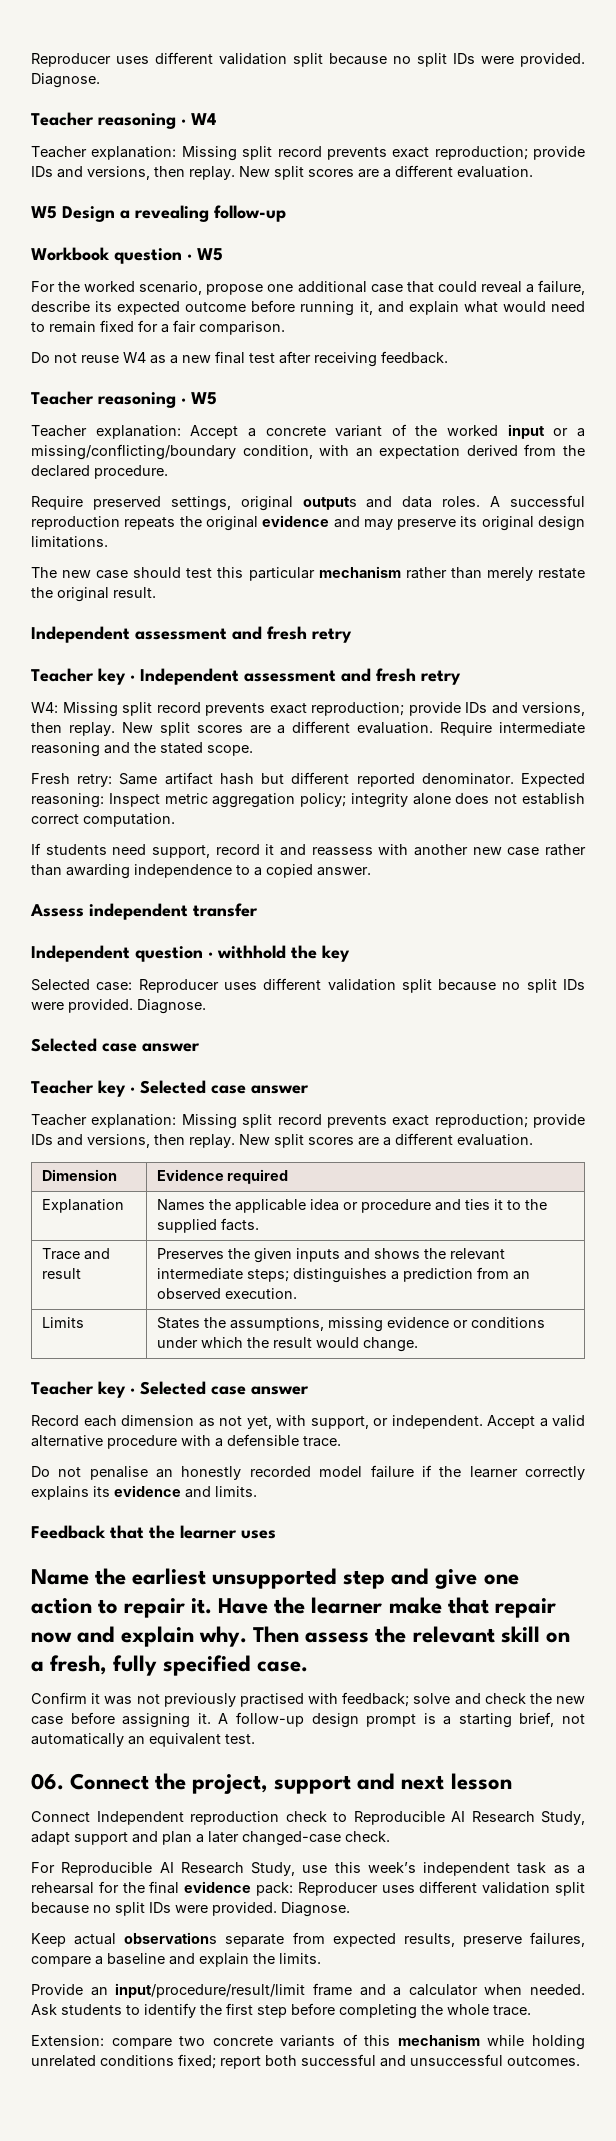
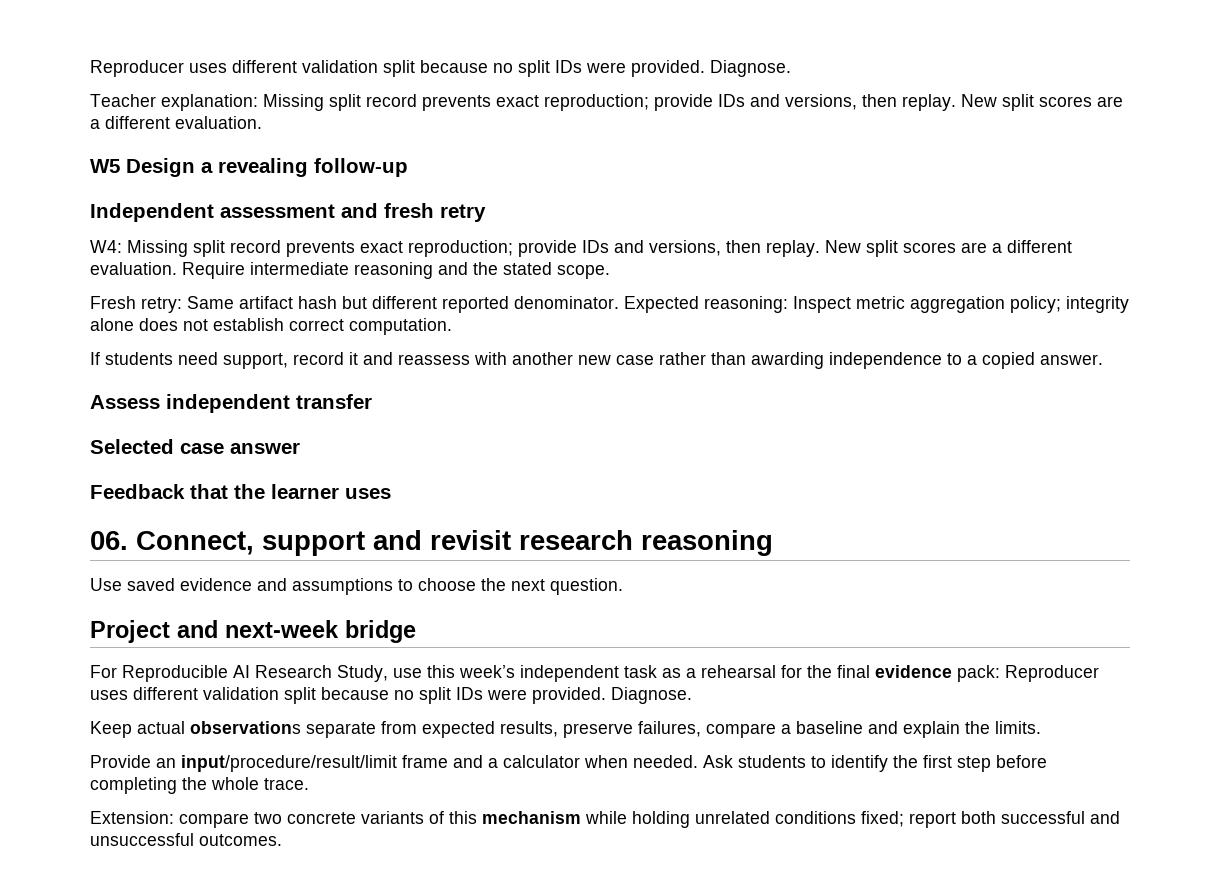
- Teacher reasoning · W4
- Workbook question · W5
- For the worked scenario, propose one additional case that could reveal a failure, describe its expected outcome before running it, and explain what would need to remain fixed for a fair comparison.
- Do not reuse W4 as a new final test after receiving feedback.
- Teacher reasoning · W5
- Teacher explanation: Accept a concrete variant of the worked input or a missing/conflicting/boundary condition, with an expectation derived from the declared procedure.
- Require preserved settings, original outputs and data roles. A successful reproduction repeats the original evidence and may preserve its original design limitations.
- The new case should test this particular mechanism rather than merely restate the original result.
  Independent assessment and fresh retry
- Teacher key · Independent assessment and fresh retry
- Independent question · withhold the key
- Selected case: Reproducer uses different validation split because no split IDs were provided. Diagnose.
  Selected case answer
- Teacher key · Selected case answer
- Teacher explanation: Missing split record prevents exact reproduction; provide IDs and versions, then replay. New split scores are a different evaluation.
- Dimension | Evidence required
- Explanation | Names the applicable idea or procedure and ties it to the supplied facts.
- Trace and result | Preserves the given inputs and shows the relevant intermediate steps; distinguishes a prediction from an observed execution.
- Limits | States the assumptions, missing evidence or conditions under which the result would change.
- Teacher key · Selected case answer
- Record each dimension as not yet, with support, or independent. Accept a valid alternative procedure with a defensible trace.
- Do not penalise an honestly recorded model failure if the learner correctly explains its evidence and limits.
- Name the earliest unsupported step and give one action to repair it. Have the learner make that repair now and explain why. Then assess the relevant skill on a fresh, fully specified case.
- Confirm it was not previously practised with feedback; solve and check the new case before assigning it. A follow-up design prompt is a starting brief, not automatically an equivalent test.
- 06. Connect the project, support and next lesson
- Connect Independent reproduction check to Reproducible AI Research Study, adapt support and plan a later changed-case check.
+ 06. Connect, support and revisit research reasoning
+ Use saved evidence and assumptions to choose the next question.
+ Project and next-week bridge

